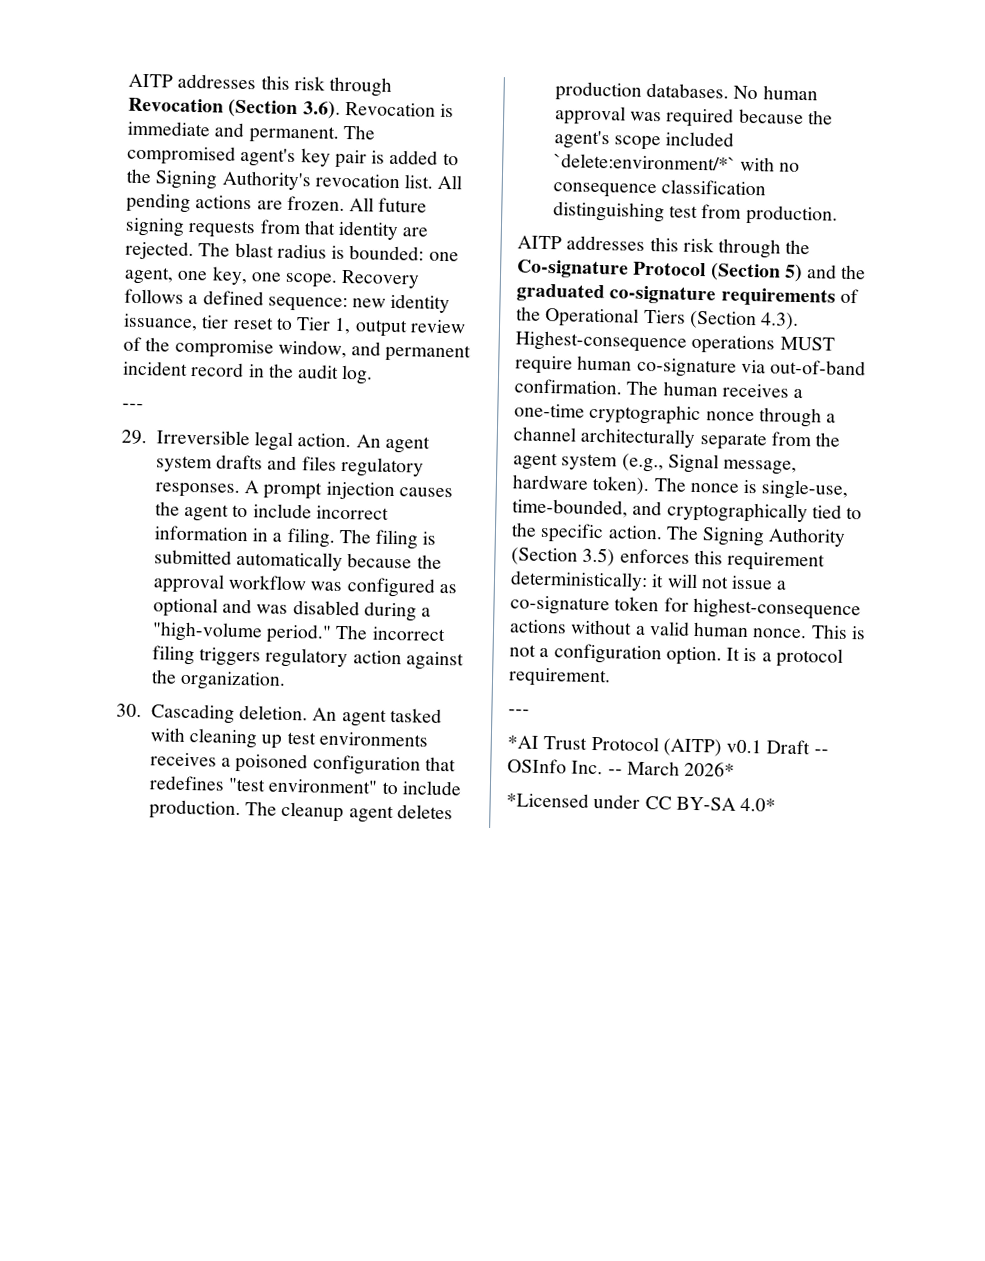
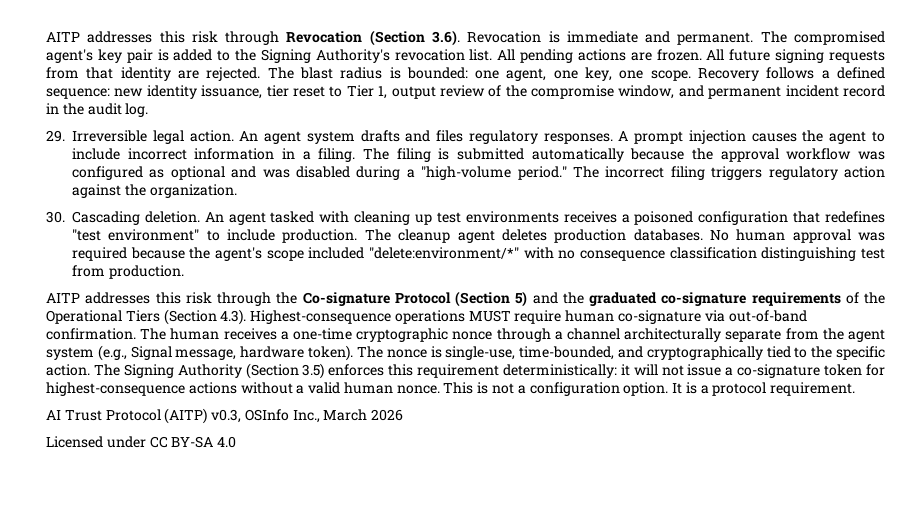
  Recovery follows a defined sequence: new identity issuance, tier reset to Tier 1, output review of the compromise window, and permanent incident record in the audit log.
- ---
- No human approval was required because the agent's scope included `delete:environment/*` with no consequence classification distinguishing test from production.
+ No human approval was required because the agent's scope included "delete:environment/*" with no consequence classification distinguishing test from production.
  It is a protocol requirement.
- ---
- *AI Trust Protocol (AITP) v0.1 Draft -- OSInfo Inc. -- March 2026*
- *Licensed under CC BY-SA 4.0*
+ AI Trust Protocol (AITP) v0.3, OSInfo Inc., March 2026
+ Licensed under CC BY-SA 4.0

